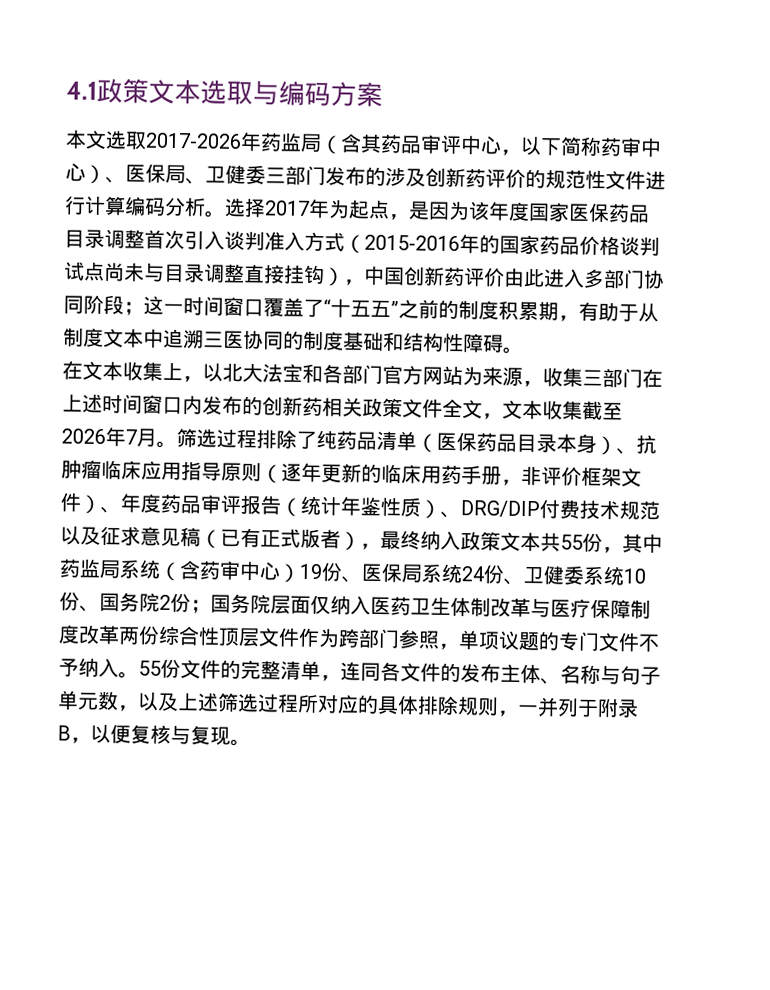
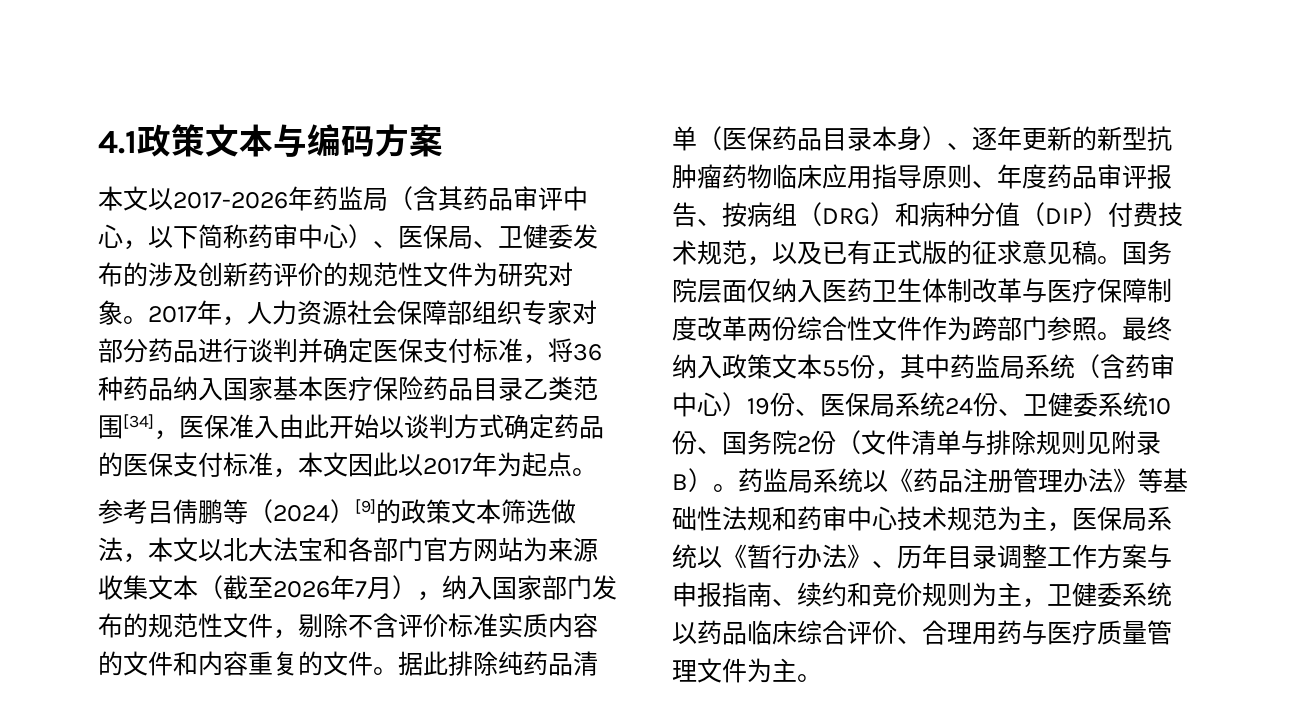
- 4.1政策文本选取与编码方案
+ 4.1政策文本与编码方案
- 本文选取2017-2026年药监局（含其药品审评中心，以下简称药审中心）、医保局、卫健委三部门发布的涉及创新药评价的规范性文件进行计算编码分析。选择2017年为起点，是因为该年度国家医保药品目录调整首次引入谈判准入方式（2015-2016年的国家药品价格谈判试点尚未与目录调整直接挂钩），中国创新药评价由此进入多部门协同阶段；这一时间窗口覆盖了“十五五”之前的制度积累期，有助于从制度文本中追溯三医协同的制度基础和结构性障碍。
- 在文本收集上，以北大法宝和各部门官方网站为来源，收集三部门在上述时间窗口内发布的创新药相关政策文件全文，文本收集截至2026年7月。筛选过程排除了纯药品清单（医保药品目录本身）、抗肿瘤临床应用指导原则（逐年更新的临床用药手册，非评价框架文件）、年度药品审评报告（统计年鉴性质）、DRG/DIP付费技术规范以及征求意见稿（已有正式版者），最终纳入政策文本共55份，其中药监局系统（含药审中心）19份、医保局系统24份、卫健委系统10份、国务院2份；国务院层面仅纳入医药卫生体制改革与医疗保障制度改革两份综合性顶层文件作为跨部门参照，单项议题的专门文件不予纳入。55份文件的完整清单，连同各文件的发布主体、名称与句子单元数，以及上述筛选过程所对应的具体排除规则，一并列于附录B，以便复核与复现。
+ 本文以2017-2026年药监局（含其药品审评中心，以下简称药审中心）、医保局、卫健委发布的涉及创新药评价的规范性文件为研究对象。2017年，人力资源社会保障部组织专家对部分药品进行谈判并确定医保支付标准，将36种药品纳入国家基本医疗保险药品目录乙类范围[34]，医保准入由此开始以谈判方式确定药品的医保支付标准，本文因此以2017年为起点。
+ 参考吕倩鹏等（2024）[9]的政策文本筛选做法，本文以北大法宝和各部门官方网站为来源收集文本（截至2026年7月），纳入国家部门发布的规范性文件，剔除不含评价标准实质内容的文件和内容重复的文件。据此排除纯药品清单（医保药品目录本身）、逐年更新的新型抗肿瘤药物临床应用指导原则、年度药品审评报告、按病组（DRG）和病种分值（DIP）付费技术规范，以及已有正式版的征求意见稿。国务院层面仅纳入医药卫生体制改革与医疗保障制度改革两份综合性文件作为跨部门参照。最终纳入政策文本55份，其中药监局系统（含药审中心）19份、医保局系统24份、卫健委系统10份、国务院2份（文件清单与排除规则见附录B）。药监局系统以《药品注册管理办法》等基础性法规和药审中心技术规范为主，医保局系统以《暂行办法》、历年目录调整工作方案与申报指南、续约和竞价规则为主，卫健委系统以药品临床综合评价、合理用药与医疗质量管理文件为主。

